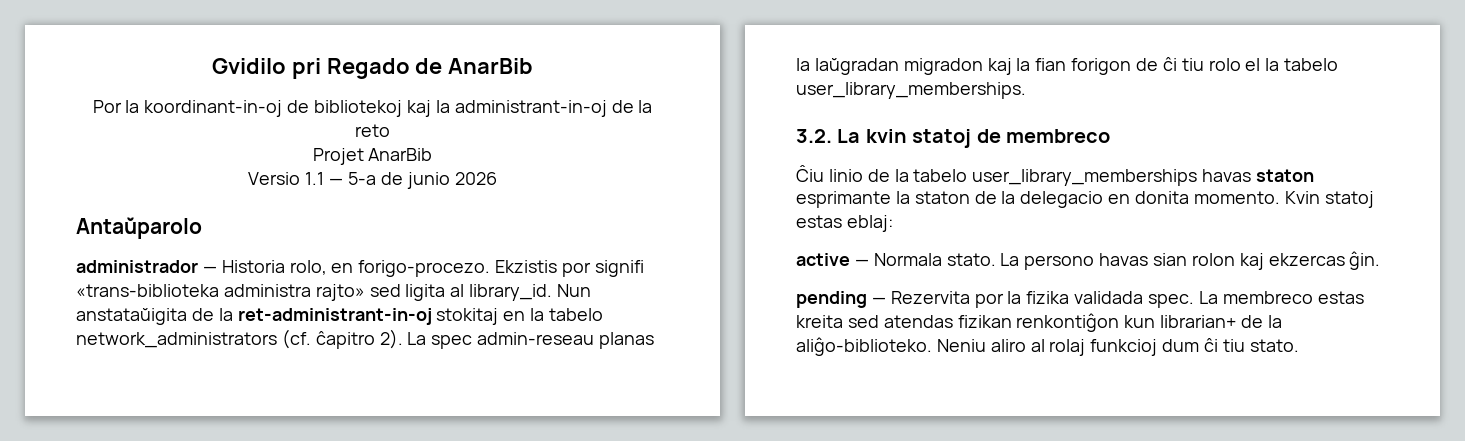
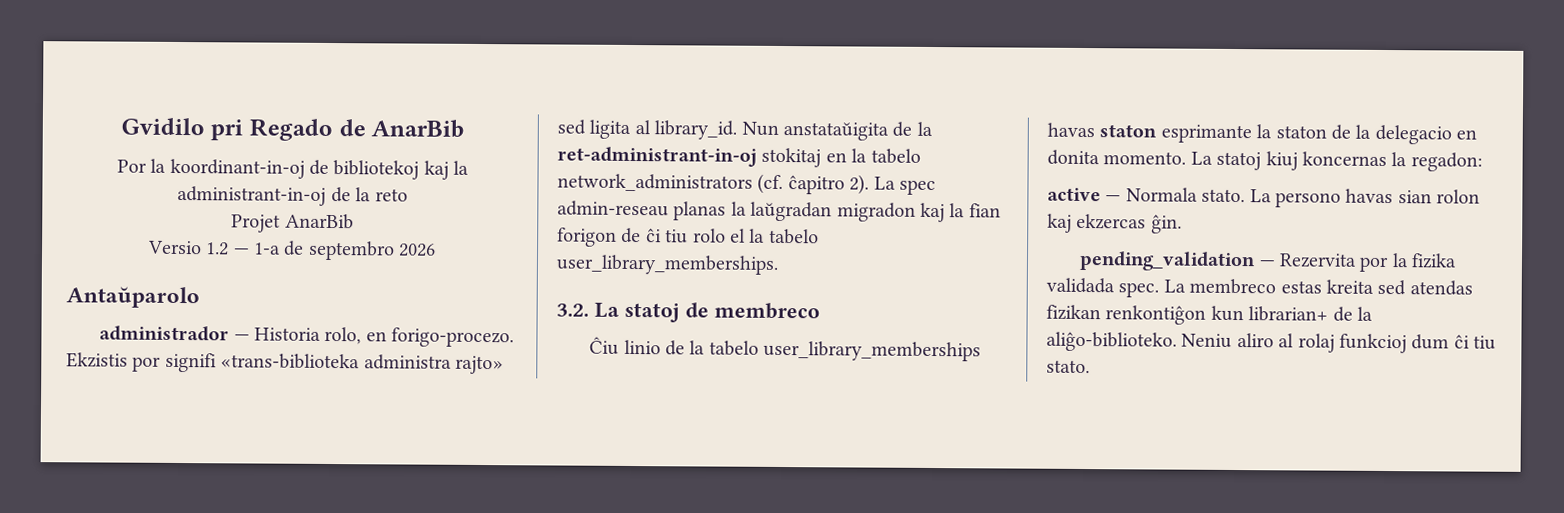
- Versio 1.1 — 5-a de junio 2026
+ Versio 1.2 — 1-a de septembro 2026
- 3.2. La kvin statoj de membreco
+ 3.2. La statoj de membreco
- Kvin statoj estas eblaj:
+ La statoj kiuj koncernas la regadon:
- pending — Rezervita por la fizika validada spec.
+ pending_validation — Rezervita por la fizika validada spec.

